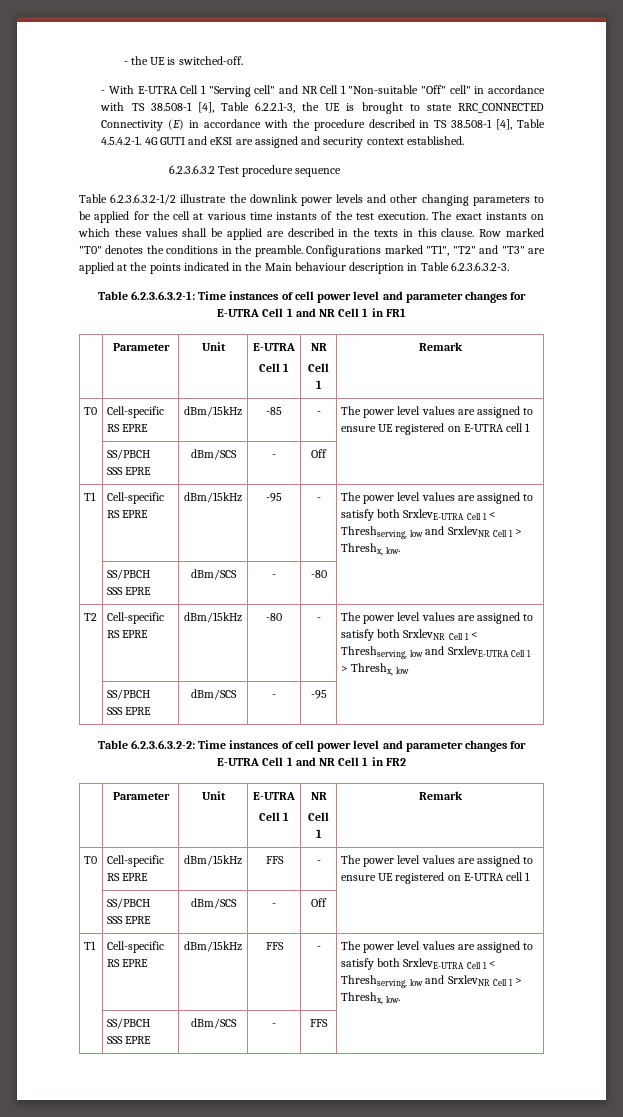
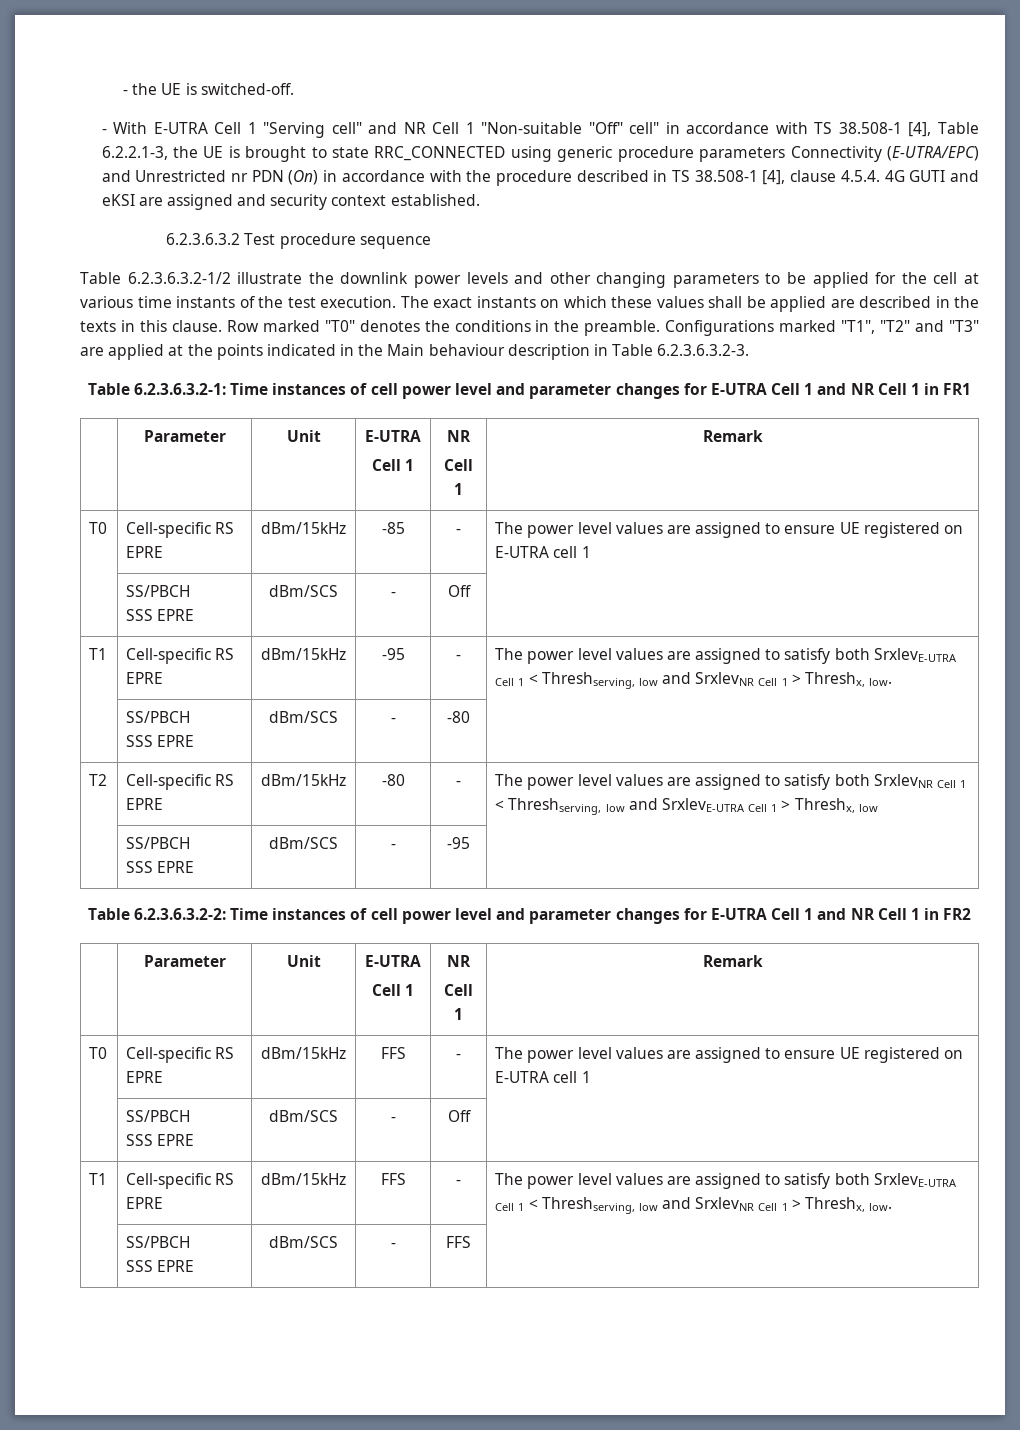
- - With E-UTRA Cell 1 "Serving cell" and NR Cell 1 "Non-suitable "Off" cell" in accordance with TS 38.508-1 [4], Table 6.2.2.1-3, the UE is brought to state RRC_CONNECTED Connectivity (E) in accordance with the procedure described in TS 38.508-1 [4], Table 4.5.4.2-1. 4G GUTI and eKSI are assigned and security context established.
+ - With E-UTRA Cell 1 "Serving cell" and NR Cell 1 "Non-suitable "Off" cell" in accordance with TS 38.508-1 [4], Table 6.2.2.1-3, the UE is brought to state RRC_CONNECTED using generic procedure parameters Connectivity (E-UTRA/EPC) and Unrestricted nr PDN (On) in accordance with the procedure described in TS 38.508-1 [4], clause 4.5.4. 4G GUTI and eKSI are assigned and security context established.

